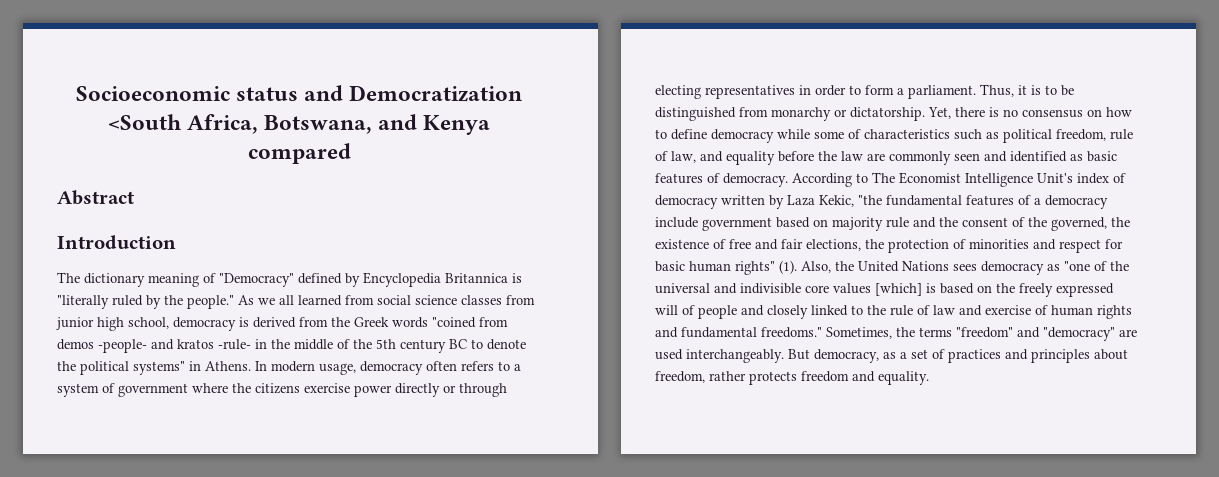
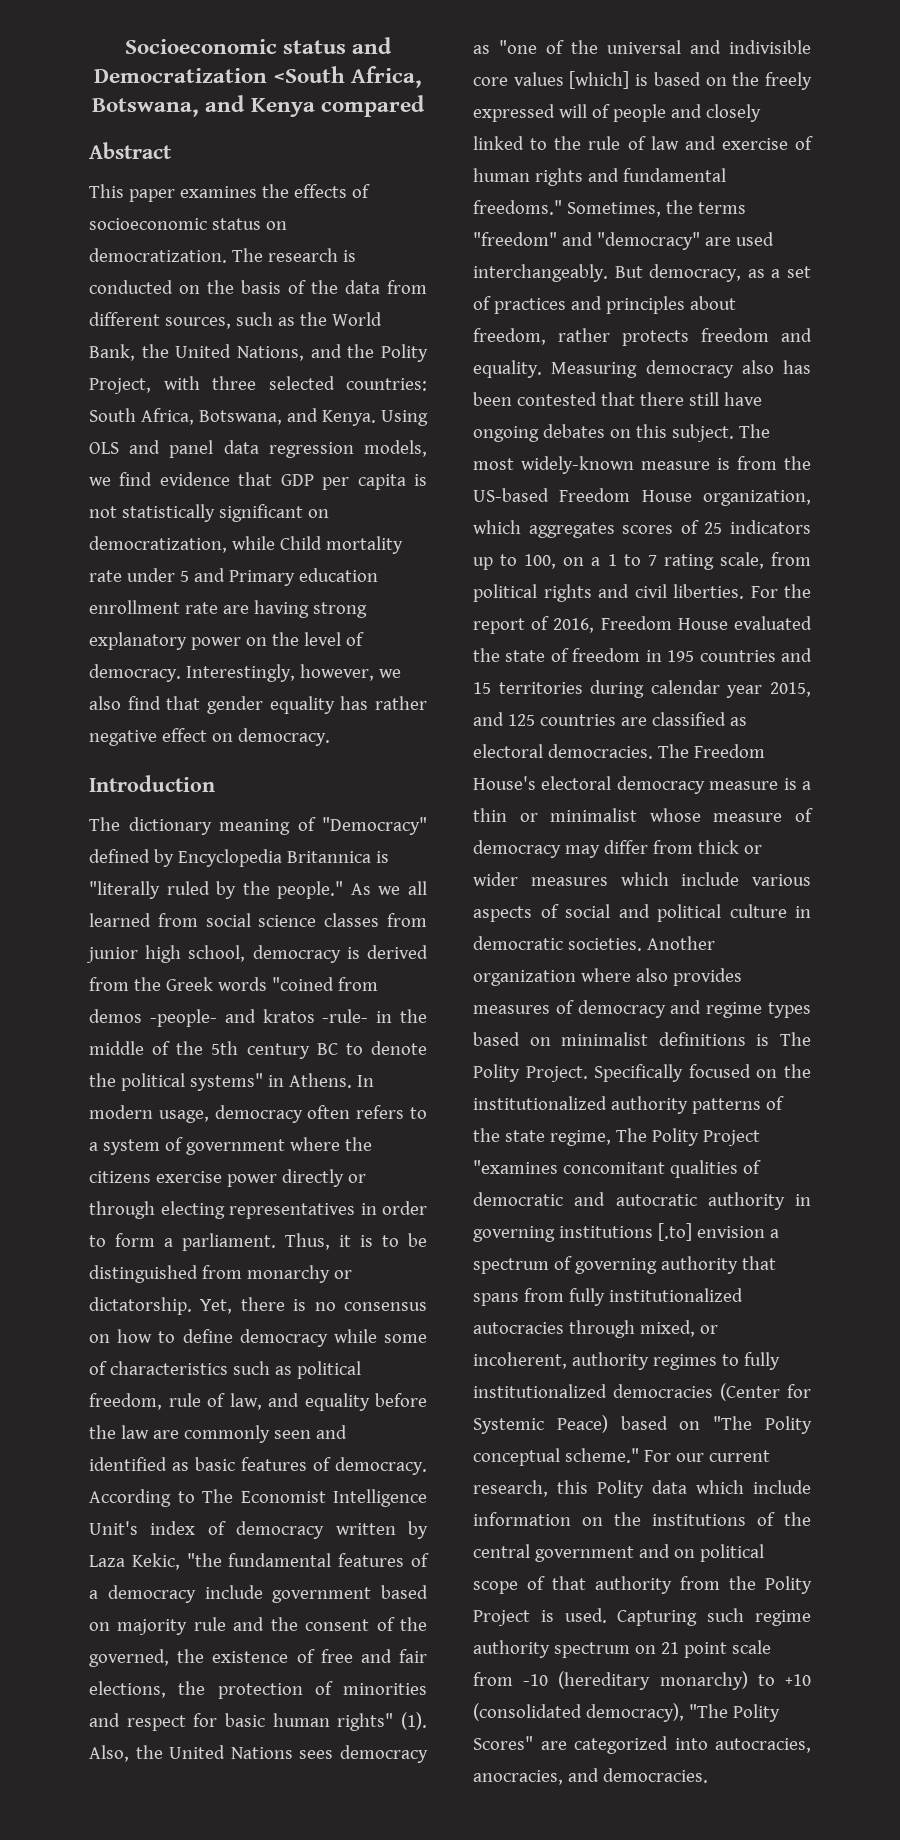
+ This paper examines the effects of socioeconomic status on democratization. The research is conducted on the basis of the data from different sources, such as the World Bank, the United Nations, and the Polity Project, with three selected countries: South Africa, Botswana, and Kenya. Using OLS and panel data regression models, we find evidence that GDP per capita is not statistically significant on democratization, while Child mortality rate under 5 and Primary education enrollment rate are having strong explanatory power on the level of democracy. Interestingly, however, we also find that gender equality has rather negative effect on democracy.
+ Measuring democracy also has been contested that there still have ongoing debates on this subject. The most widely-known measure is from the US-based Freedom House organization, which aggregates scores of 25 indicators up to 100, on a 1 to 7 rating scale, from political rights and civil liberties. For the report of 2016, Freedom House evaluated the state of freedom in 195 countries and 15 territories during calendar year 2015, and 125 countries are classified as electoral democracies. The Freedom House's electoral democracy measure is a thin or minimalist whose measure of democracy may differ from thick or wider measures which include various aspects of social and political culture in democratic societies. Another organization where also provides measures of democracy and regime types based on minimalist definitions is The Polity Project. Specifically focused on the institutionalized authority patterns of the state regime, The Polity Project "examines concomitant qualities of democratic and autocratic authority in governing institutions [.to] envision a spectrum of governing authority that spans from fully institutionalized autocracies through mixed, or incoherent, authority regimes to fully institutionalized democracies (Center for Systemic Peace) based on "The Polity conceptual scheme." For our current research, this Polity data which include information on the institutions of the central government and on political scope of that authority from the Polity Project is used. Capturing such regime authority spectrum on 21 point scale from -10 (hereditary monarchy) to +10 (consolidated democracy), "The Polity Scores" are categorized into autocracies, anocracies, and democracies.

